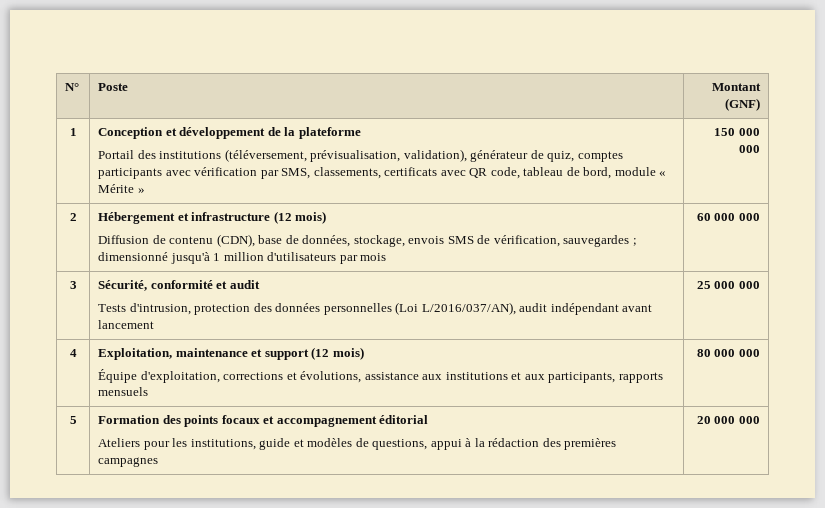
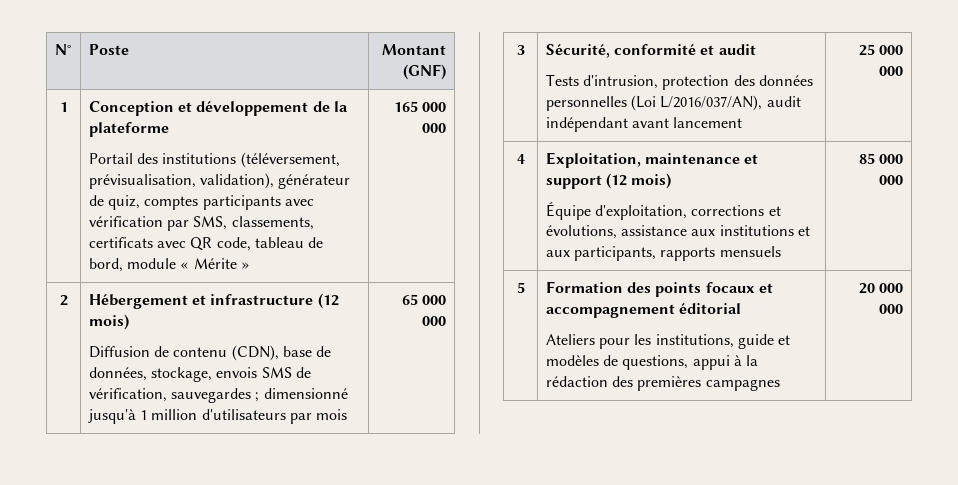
  1 | Conception et développement de la plateforme
- Portail des institutions (téléversement, prévisualisation, validation), générateur de quiz, comptes participants avec vérification par SMS, classements, certificats avec QR code, tableau de bord, module « Mérite » | 150 000 000
+ Portail des institutions (téléversement, prévisualisation, validation), générateur de quiz, comptes participants avec vérification par SMS, classements, certificats avec QR code, tableau de bord, module « Mérite » | 165 000 000
  2 | Hébergement et infrastructure (12 mois)
- Diffusion de contenu (CDN), base de données, stockage, envois SMS de vérification, sauvegardes ; dimensionné jusqu'à 1 million d'utilisateurs par mois | 60 000 000
+ Diffusion de contenu (CDN), base de données, stockage, envois SMS de vérification, sauvegardes ; dimensionné jusqu'à 1 million d'utilisateurs par mois | 65 000 000
  4 | Exploitation, maintenance et support (12 mois)
- Équipe d'exploitation, corrections et évolutions, assistance aux institutions et aux participants, rapports mensuels | 80 000 000
+ Équipe d'exploitation, corrections et évolutions, assistance aux institutions et aux participants, rapports mensuels | 85 000 000

